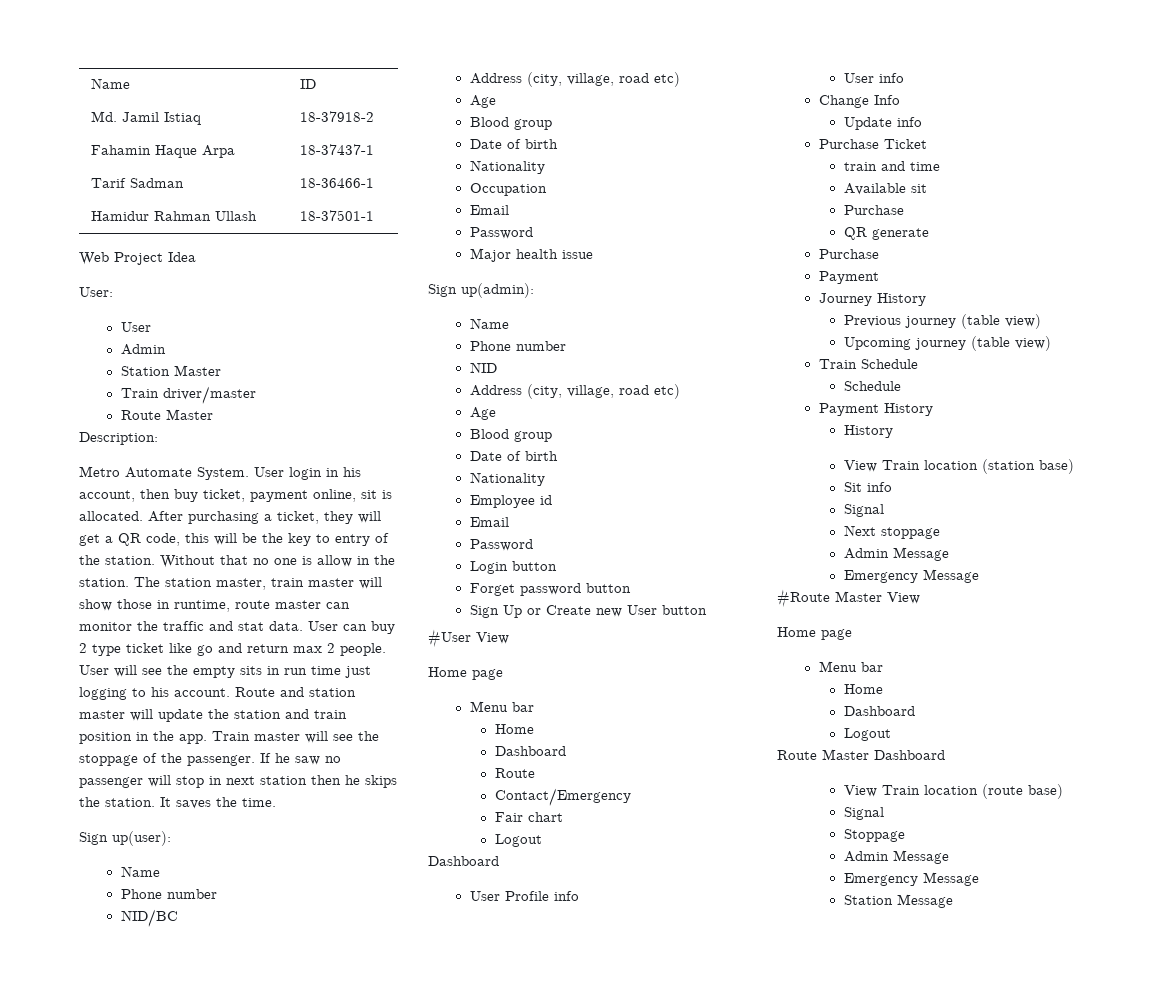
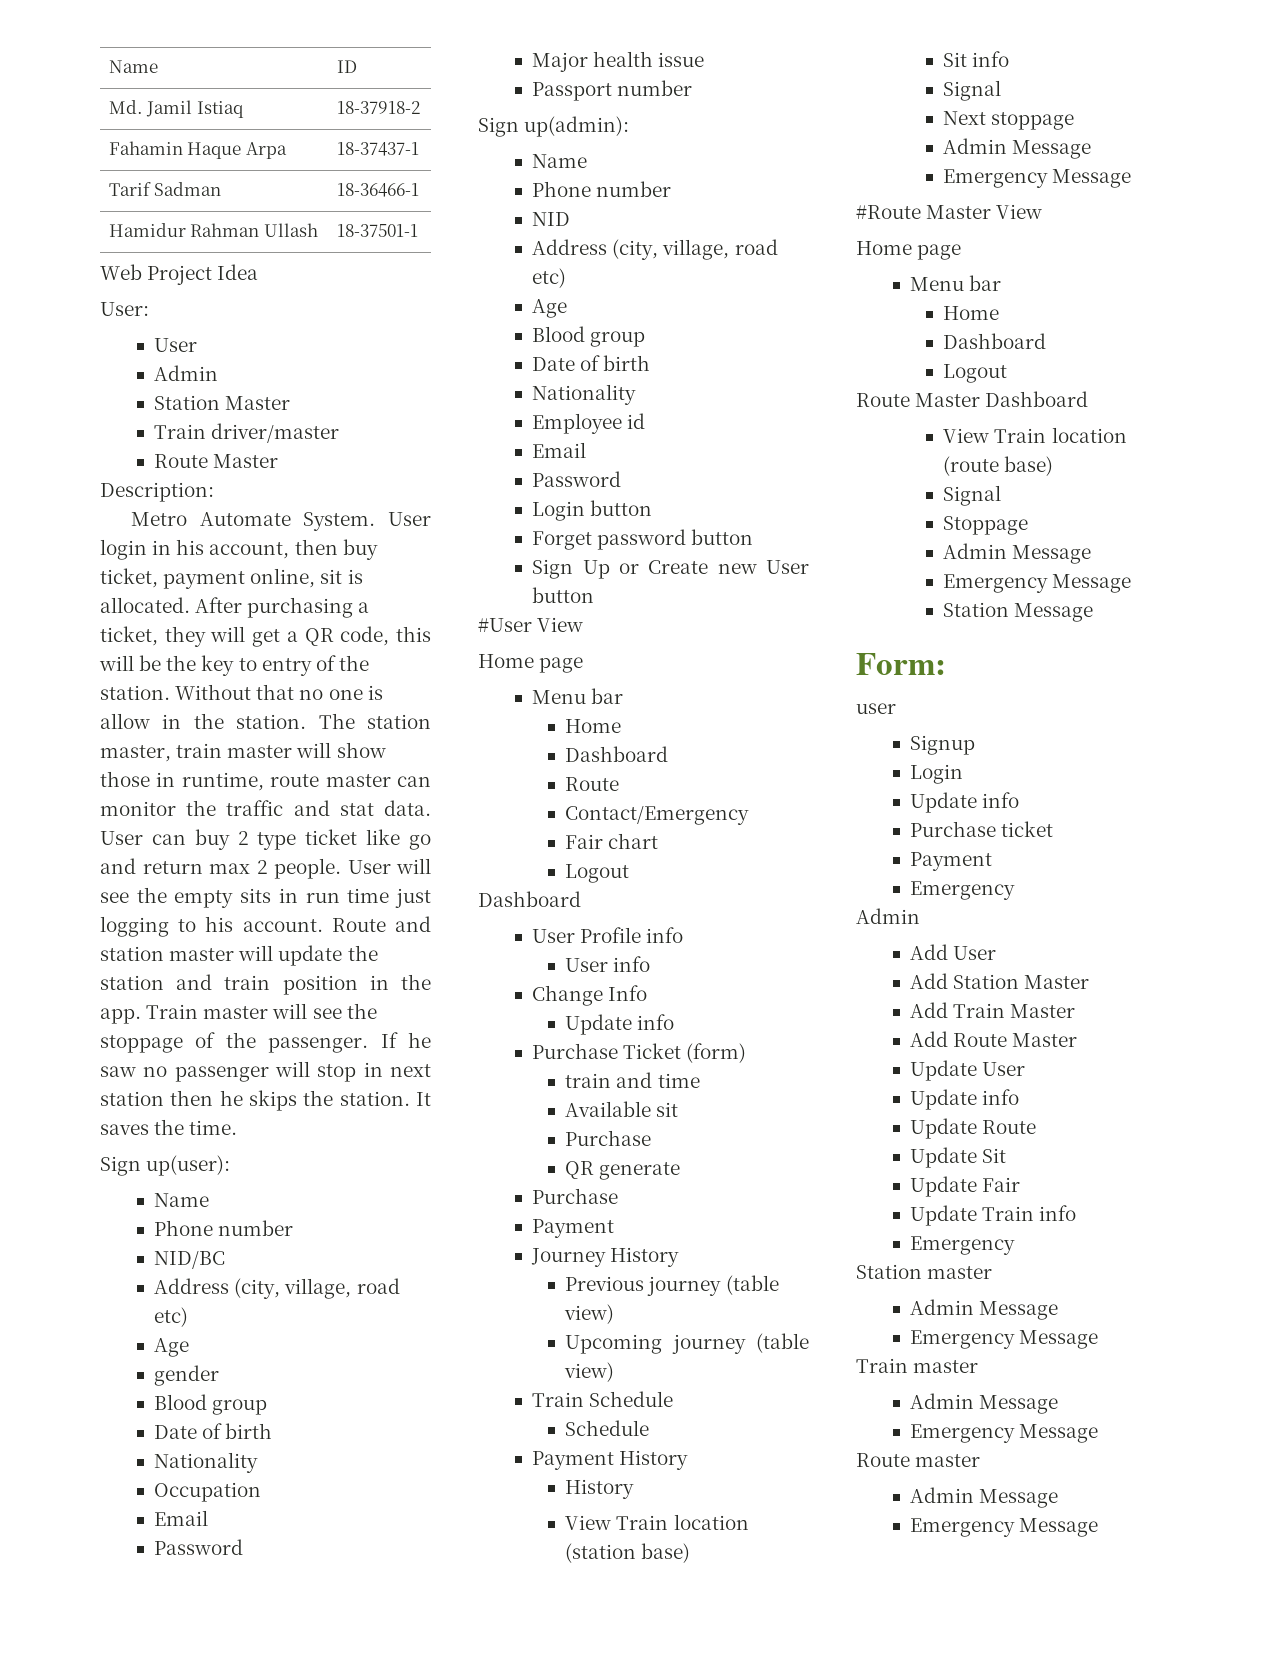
+ gender
+ Passport number
- Purchase Ticket
+ Purchase Ticket (form)
+ Form:
+ user
+ Signup
+ Login
+ Update info
+ Purchase ticket
+ Payment
+ Emergency
+ Admin
+ Add User
+ Add Station Master
+ Add Train Master
+ Add Route Master
+ Update User
+ Update info
+ Update Route
+ Update Sit
+ Update Fair
+ Update Train info
+ Emergency
+ Station master
+ Admin Message
+ Emergency Message
+ Train master
+ Admin Message
+ Emergency Message
+ Route master
+ Admin Message
+ Emergency Message

